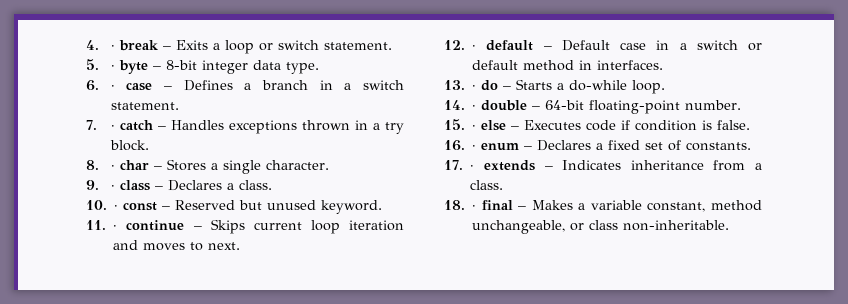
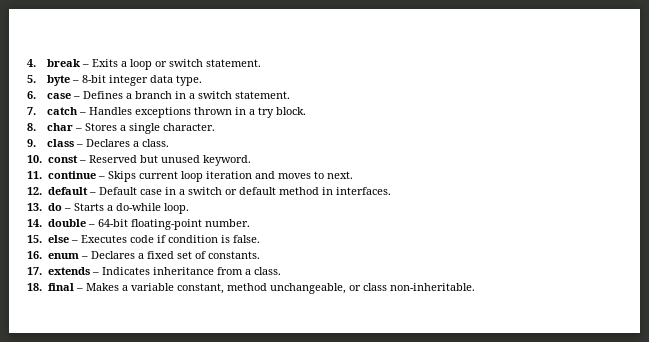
- 4. · break – Exits a loop or switch statement.
+ 4. break – Exits a loop or switch statement.
- 5. · byte – 8-bit integer data type.
+ 5. byte – 8-bit integer data type.
- 6. · case – Defines a branch in a switch statement.
+ 6. case – Defines a branch in a switch statement.
- 7. · catch – Handles exceptions thrown in a try block.
+ 7. catch – Handles exceptions thrown in a try block.
- 8. · char – Stores a single character.
+ 8. char – Stores a single character.
- 9. · class – Declares a class.
+ 9. class – Declares a class.
- 10. · const – Reserved but unused keyword.
+ 10. const – Reserved but unused keyword.
- 11. · continue – Skips current loop iteration and moves to next.
+ 11. continue – Skips current loop iteration and moves to next.
- 12. · default – Default case in a switch or default method in interfaces.
+ 12. default – Default case in a switch or default method in interfaces.
- 13. · do – Starts a do-while loop.
+ 13. do – Starts a do-while loop.
- 14. · double – 64-bit floating-point number.
+ 14. double – 64-bit floating-point number.
- 15. · else – Executes code if condition is false.
+ 15. else – Executes code if condition is false.
- 16. · enum – Declares a fixed set of constants.
+ 16. enum – Declares a fixed set of constants.
- 17. · extends – Indicates inheritance from a class.
+ 17. extends – Indicates inheritance from a class.
- 18. · final – Makes a variable constant, method unchangeable, or class non-inheritable.
+ 18. final – Makes a variable constant, method unchangeable, or class non-inheritable.

